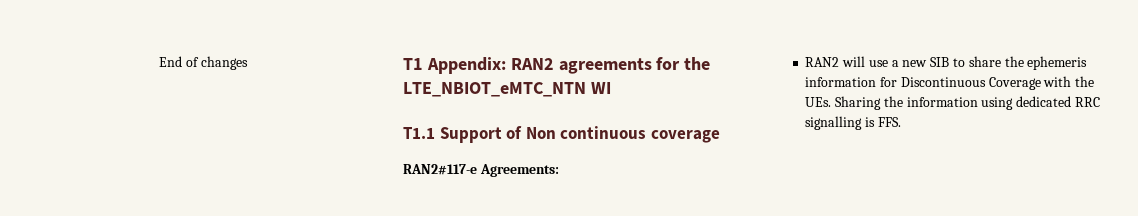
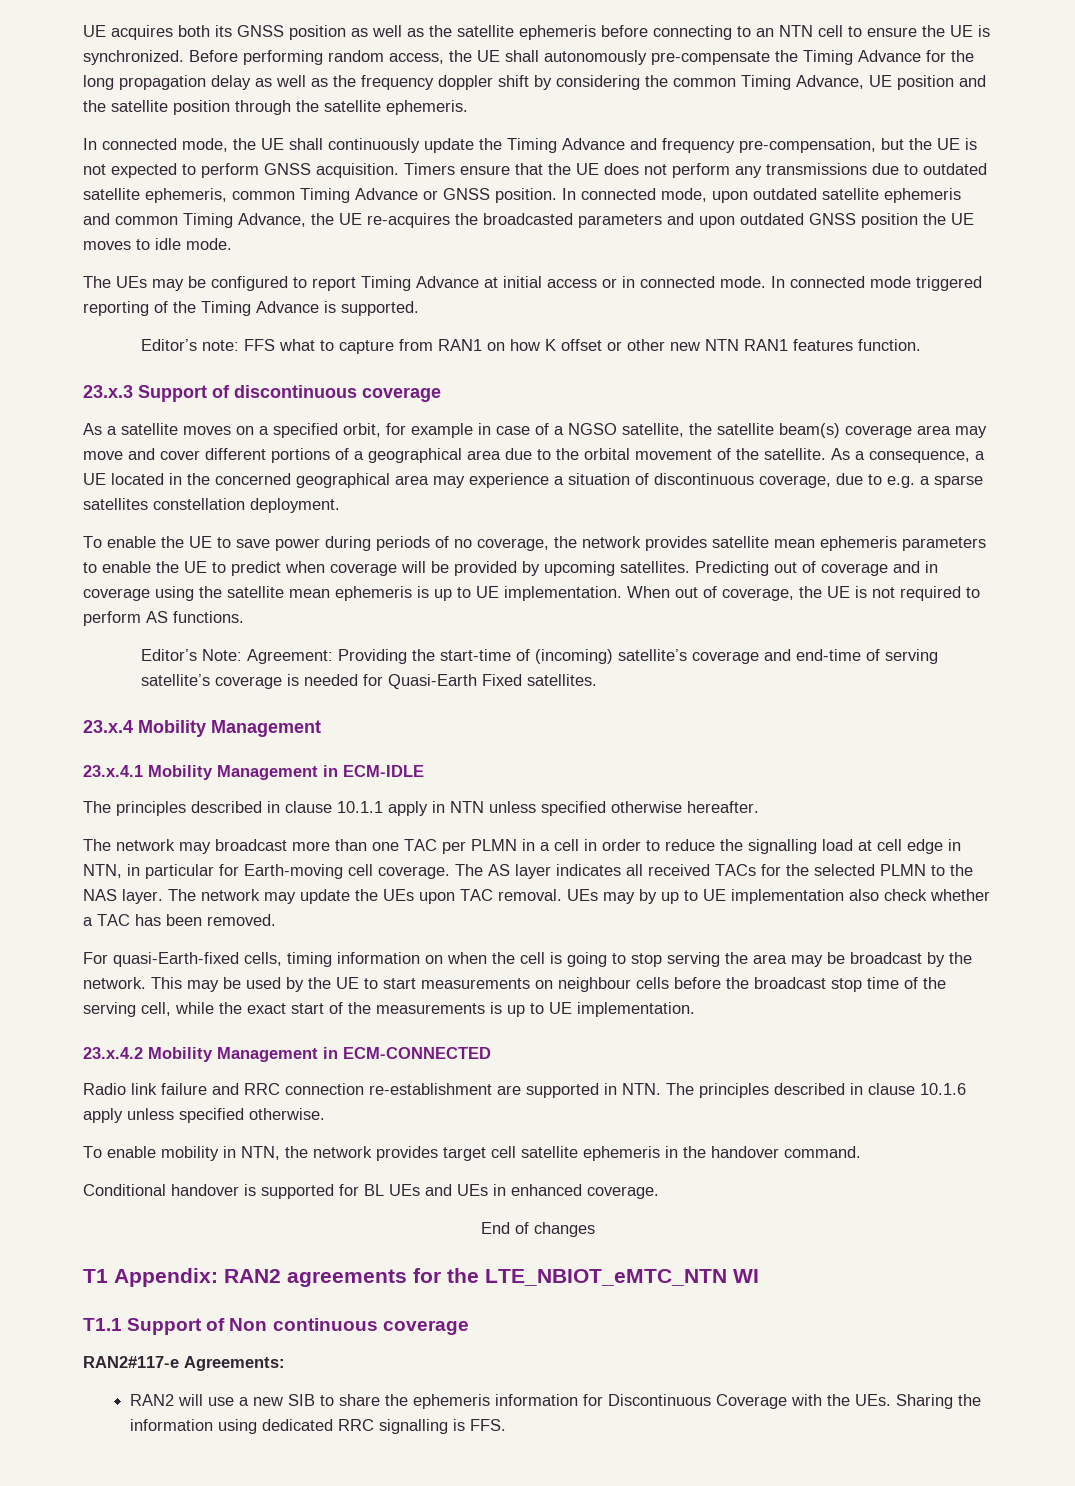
+ UE acquires both its GNSS position as well as the satellite ephemeris before connecting to an NTN cell to ensure the UE is synchronized. Before performing random access, the UE shall autonomously pre-compensate the Timing Advance for the long propagation delay as well as the frequency doppler shift by considering the common Timing Advance, UE position and the satellite position through the satellite ephemeris.
+ In connected mode, the UE shall continuously update the Timing Advance and frequency pre-compensation, but the UE is not expected to perform GNSS acquisition. Timers ensure that the UE does not perform any transmissions due to outdated satellite ephemeris, common Timing Advance or GNSS position. In connected mode, upon outdated satellite ephemeris and common Timing Advance, the UE re-acquires the broadcasted parameters and upon outdated GNSS position the UE moves to idle mode.
+ The UEs may be configured to report Timing Advance at initial access or in connected mode. In connected mode triggered reporting of the Timing Advance is supported.
+ Editor’s note: FFS what to capture from RAN1 on how K offset or other new NTN RAN1 features function.
+ 23.x.3 Support of discontinuous coverage
+ As a satellite moves on a specified orbit, for example in case of a NGSO satellite, the satellite beam(s) coverage area may move and cover different portions of a geographical area due to the orbital movement of the satellite. As a consequence, a UE located in the concerned geographical area may experience a situation of discontinuous coverage, due to e.g. a sparse satellites constellation deployment.
+ To enable the UE to save power during periods of no coverage, the network provides satellite mean ephemeris parameters to enable the UE to predict when coverage will be provided by upcoming satellites. Predicting out of coverage and in coverage using the satellite mean ephemeris is up to UE implementation. When out of coverage, the UE is not required to perform AS functions.
+ Editor’s Note: Agreement: Providing the start-time of (incoming) satellite’s coverage and end-time of serving satellite’s coverage is needed for Quasi-Earth Fixed satellites.
+ 23.x.4 Mobility Management
+ 23.x.4.1 Mobility Management in ECM-IDLE
+ The principles described in clause 10.1.1 apply in NTN unless specified otherwise hereafter.
+ The network may broadcast more than one TAC per PLMN in a cell in order to reduce the signalling load at cell edge in NTN, in particular for Earth-moving cell coverage. The AS layer indicates all received TACs for the selected PLMN to the NAS layer. The network may update the UEs upon TAC removal. UEs may by up to UE implementation also check whether a TAC has been removed.
+ For quasi-Earth-fixed cells, timing information on when the cell is going to stop serving the area may be broadcast by the network. This may be used by the UE to start measurements on neighbour cells before the broadcast stop time of the serving cell, while the exact start of the measurements is up to UE implementation.
+ 23.x.4.2 Mobility Management in ECM-CONNECTED
+ Radio link failure and RRC connection re-establishment are supported in NTN. The principles described in clause 10.1.6 apply unless specified otherwise.
+ To enable mobility in NTN, the network provides target cell satellite ephemeris in the handover command.
+ Conditional handover is supported for BL UEs and UEs in enhanced coverage.

